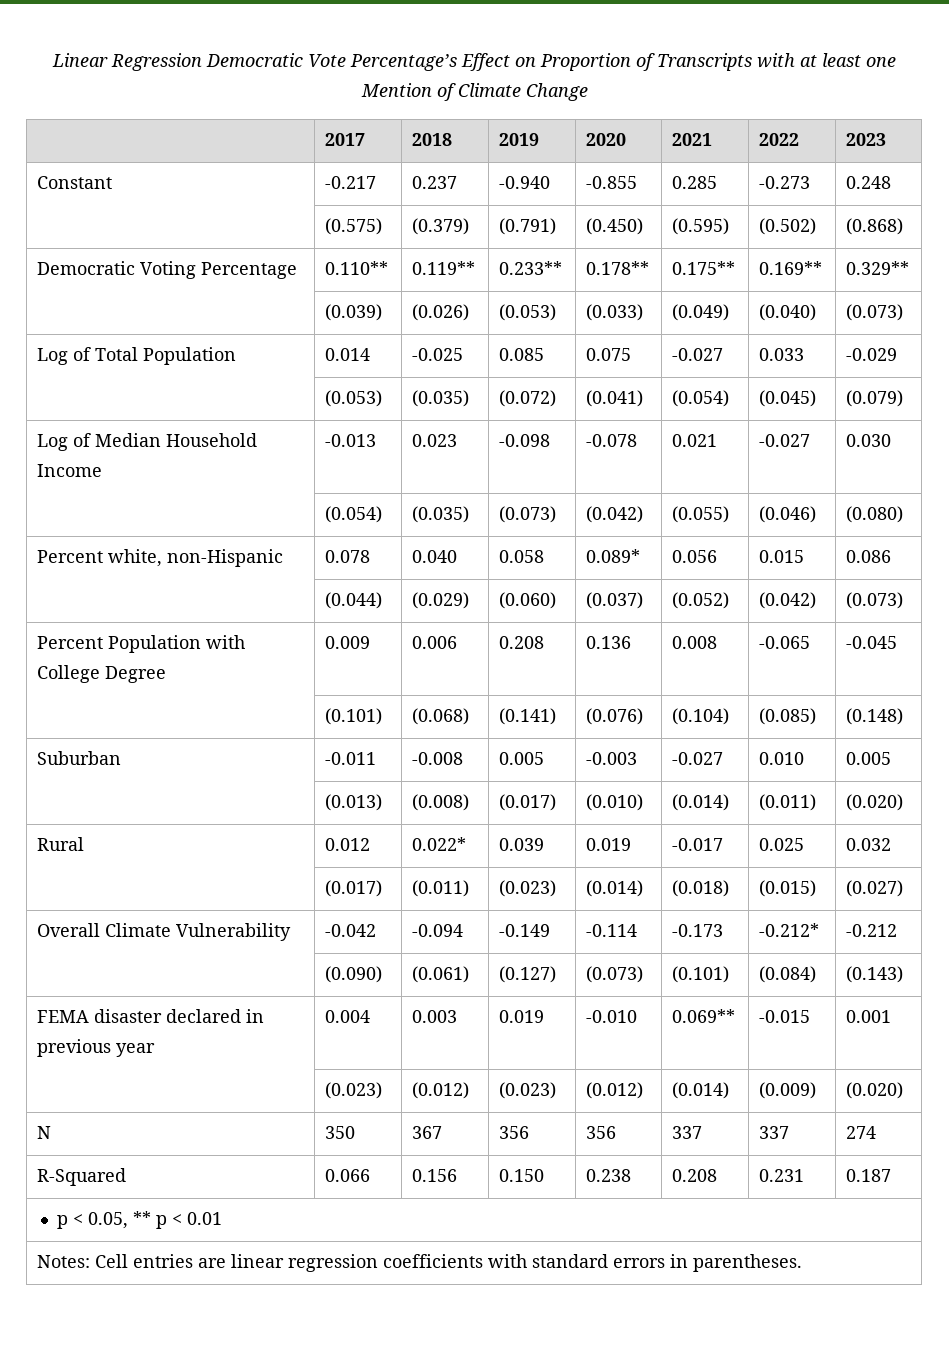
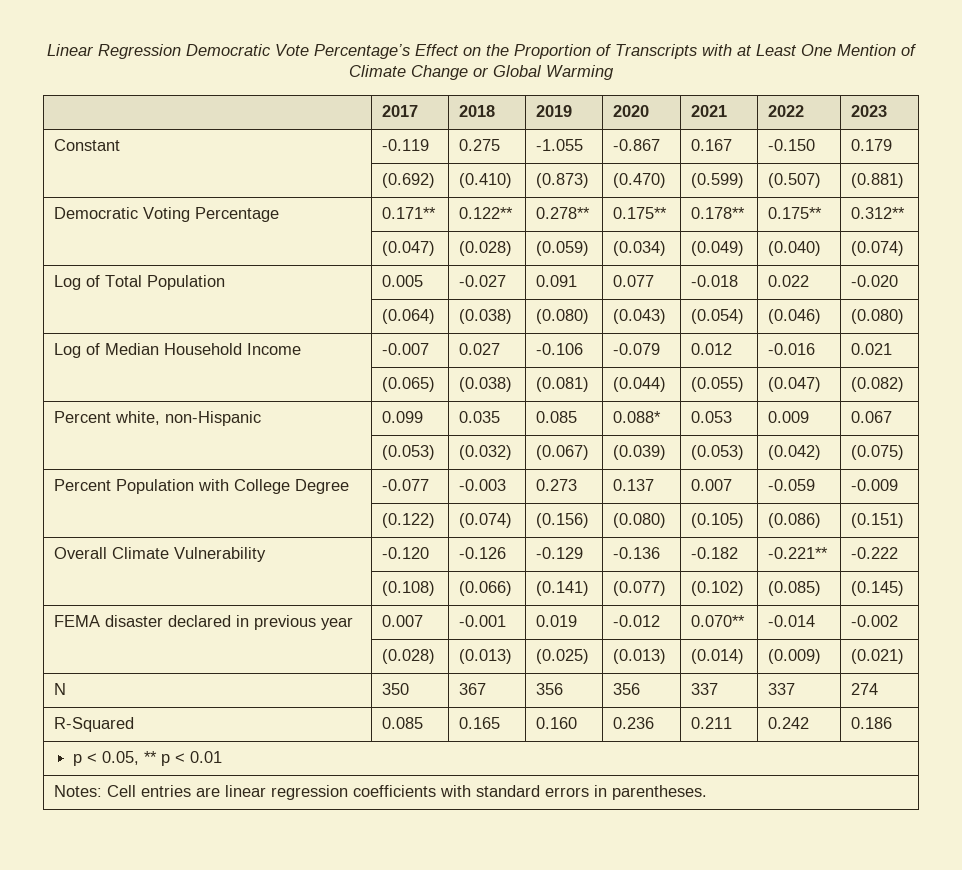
- Linear Regression Democratic Vote Percentage’s Effect on Proportion of Transcripts with at least one Mention of Climate Change
+ Linear Regression Democratic Vote Percentage’s Effect on the Proportion of Transcripts with at Least One Mention of Climate Change or Global Warming
- Constant | -0.217 | 0.237 | -0.940 | -0.855 | 0.285 | -0.273 | 0.248
- | (0.575) | (0.379) | (0.791) | (0.450) | (0.595) | (0.502) | (0.868)
- Democratic Voting Percentage | 0.110** | 0.119** | 0.233** | 0.178** | 0.175** | 0.169** | 0.329**
- | (0.039) | (0.026) | (0.053) | (0.033) | (0.049) | (0.040) | (0.073)
+ Constant | -0.119 | 0.275 | -1.055 | -0.867 | 0.167 | -0.150 | 0.179
+ | (0.692) | (0.410) | (0.873) | (0.470) | (0.599) | (0.507) | (0.881)
+ Democratic Voting Percentage | 0.171** | 0.122** | 0.278** | 0.175** | 0.178** | 0.175** | 0.312**
+ | (0.047) | (0.028) | (0.059) | (0.034) | (0.049) | (0.040) | (0.074)
- Log of Total Population | 0.014 | -0.025 | 0.085 | 0.075 | -0.027 | 0.033 | -0.029
- | (0.053) | (0.035) | (0.072) | (0.041) | (0.054) | (0.045) | (0.079)
+ Log of Total Population | 0.005 | -0.027 | 0.091 | 0.077 | -0.018 | 0.022 | -0.020
+ | (0.064) | (0.038) | (0.080) | (0.043) | (0.054) | (0.046) | (0.080)
- Log of Median Household Income | -0.013 | 0.023 | -0.098 | -0.078 | 0.021 | -0.027 | 0.030
- | (0.054) | (0.035) | (0.073) | (0.042) | (0.055) | (0.046) | (0.080)
+ Log of Median Household Income | -0.007 | 0.027 | -0.106 | -0.079 | 0.012 | -0.016 | 0.021
+ | (0.065) | (0.038) | (0.081) | (0.044) | (0.055) | (0.047) | (0.082)
- Percent white, non-Hispanic | 0.078 | 0.040 | 0.058 | 0.089* | 0.056 | 0.015 | 0.086
- | (0.044) | (0.029) | (0.060) | (0.037) | (0.052) | (0.042) | (0.073)
+ Percent white, non-Hispanic | 0.099 | 0.035 | 0.085 | 0.088* | 0.053 | 0.009 | 0.067
+ | (0.053) | (0.032) | (0.067) | (0.039) | (0.053) | (0.042) | (0.075)
- Percent Population with College Degree | 0.009 | 0.006 | 0.208 | 0.136 | 0.008 | -0.065 | -0.045
- | (0.101) | (0.068) | (0.141) | (0.076) | (0.104) | (0.085) | (0.148)
- Suburban | -0.011 | -0.008 | 0.005 | -0.003 | -0.027 | 0.010 | 0.005
- | (0.013) | (0.008) | (0.017) | (0.010) | (0.014) | (0.011) | (0.020)
- Rural | 0.012 | 0.022* | 0.039 | 0.019 | -0.017 | 0.025 | 0.032
- | (0.017) | (0.011) | (0.023) | (0.014) | (0.018) | (0.015) | (0.027)
- Overall Climate Vulnerability | -0.042 | -0.094 | -0.149 | -0.114 | -0.173 | -0.212* | -0.212
- | (0.090) | (0.061) | (0.127) | (0.073) | (0.101) | (0.084) | (0.143)
+ Percent Population with College Degree | -0.077 | -0.003 | 0.273 | 0.137 | 0.007 | -0.059 | -0.009
+ | (0.122) | (0.074) | (0.156) | (0.080) | (0.105) | (0.086) | (0.151)
+ Overall Climate Vulnerability | -0.120 | -0.126 | -0.129 | -0.136 | -0.182 | -0.221** | -0.222
+ | (0.108) | (0.066) | (0.141) | (0.077) | (0.102) | (0.085) | (0.145)
- FEMA disaster declared in previous year | 0.004 | 0.003 | 0.019 | -0.010 | 0.069** | -0.015 | 0.001
- | (0.023) | (0.012) | (0.023) | (0.012) | (0.014) | (0.009) | (0.020)
+ FEMA disaster declared in previous year | 0.007 | -0.001 | 0.019 | -0.012 | 0.070** | -0.014 | -0.002
+ | (0.028) | (0.013) | (0.025) | (0.013) | (0.014) | (0.009) | (0.021)
- R-Squared | 0.066 | 0.156 | 0.150 | 0.238 | 0.208 | 0.231 | 0.187
+ R-Squared | 0.085 | 0.165 | 0.160 | 0.236 | 0.211 | 0.242 | 0.186

